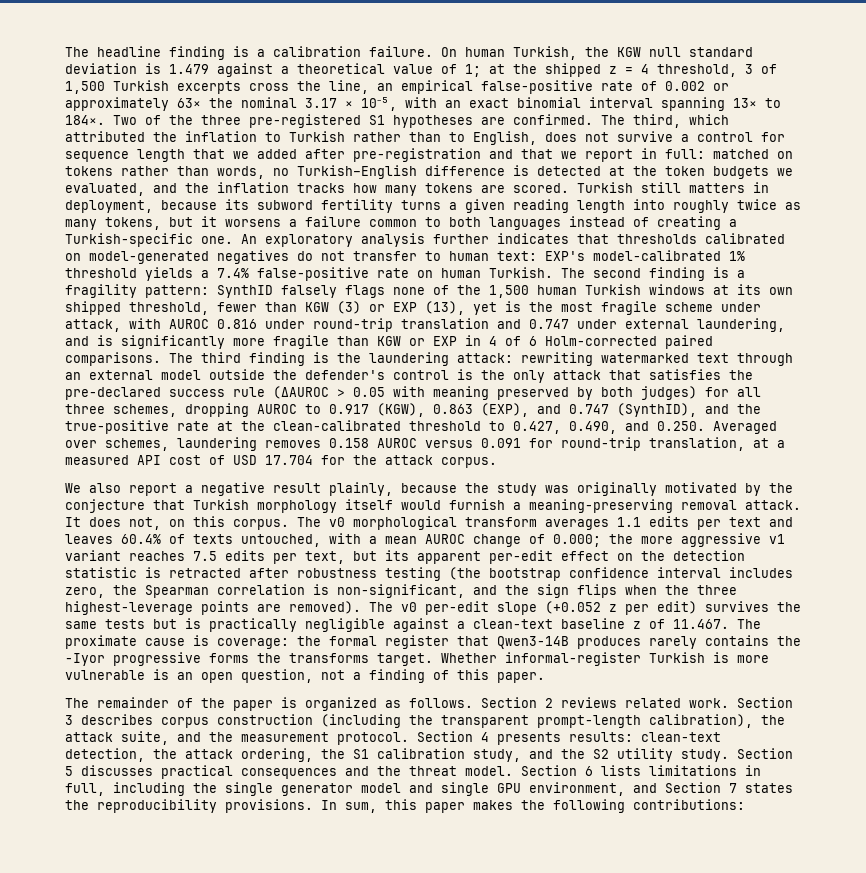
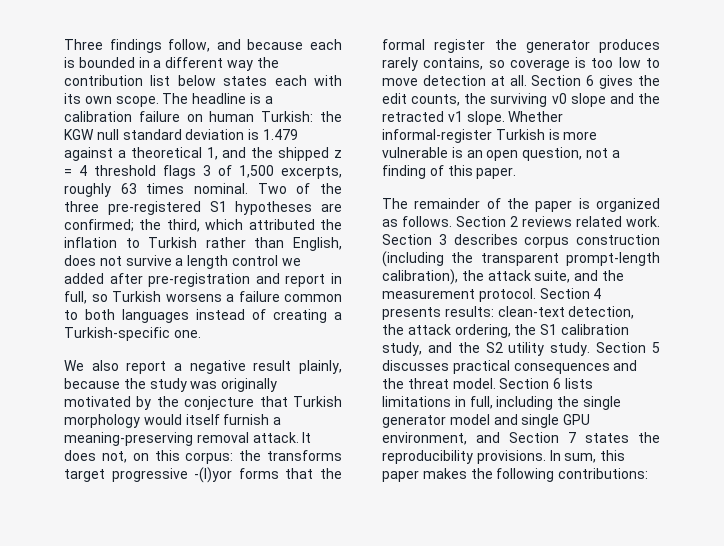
+ Three findings follow, and because each is bounded in a different way the contribution list below states each with its own scope.
- The headline finding is a calibration failure. On human Turkish, the KGW null standard deviation is 1.479 against a theoretical value of 1; at the shipped z = 4 threshold, 3 of 1,500 Turkish excerpts cross the line, an empirical false-positive rate of 0.002 or approximately 63× the nominal 3.17 × 10⁻⁵, with an exact binomial interval spanning 13× to 184×.
+ The headline is a calibration failure on human Turkish: the KGW null standard deviation is 1.479 against a theoretical 1, and the shipped z = 4 threshold flags 3 of 1,500 excerpts, roughly 63 times nominal.
- Two of the three pre-registered S1 hypotheses are confirmed. The third, which attributed the inflation to Turkish rather than to English, does not survive a control for sequence length that we added after pre-registration and that we report in full: matched on tokens rather than words, no Turkish–English difference is detected at the token budgets we evaluated, and the inflation tracks how many tokens are scored. Turkish still matters in deployment, because its subword fertility turns a given reading length into roughly twice as many tokens, but it worsens a failure common to both languages instead of creating a Turkish-specific one. An exploratory analysis further indicates that thresholds calibrated on model-generated negatives do not transfer to human text: EXP's model-calibrated 1% threshold yields a 7.4% false-positive rate on human Turkish. The second finding is a fragility pattern: SynthID falsely flags none of the 1,500 human Turkish windows at its own shipped threshold, fewer than KGW (3) or EXP (13), yet is the most fragile scheme under attack, with AUROC 0.816 under round-trip translation and 0.747 under external laundering, and is significantly more fragile than KGW or EXP in 4 of 6 Holm-corrected paired comparisons. The third finding is the laundering attack: rewriting watermarked text through an external model outside the defender's control is the only attack that satisfies the pre-declared success rule (ΔAUROC > 0.05 with meaning preserved by both judges) for all three schemes, dropping AUROC to 0.917 (KGW), 0.863 (EXP), and 0.747 (SynthID), and the true-positive rate at the clean-calibrated threshold to 0.427, 0.490, and 0.250. Averaged over schemes, laundering removes 0.158 AUROC versus 0.091 for round-trip translation, at a measured API cost of USD 17.704 for the attack corpus.
+ Two of the three pre-registered S1 hypotheses are confirmed; the third, which attributed the inflation to Turkish rather than English, does not survive a length control we added after pre-registration and report in full, so Turkish worsens a failure common to both languages instead of creating a Turkish-specific one.
- We also report a negative result plainly, because the study was originally motivated by the conjecture that Turkish morphology itself would furnish a meaning-preserving removal attack.
+ We also report a negative result plainly, because the study was originally motivated by the conjecture that Turkish morphology would itself furnish a meaning-preserving removal attack.
- It does not, on this corpus. The v0 morphological transform averages 1.1 edits per text and leaves 60.4% of texts untouched, with a mean AUROC change of 0.000; the more aggressive v1 variant reaches 7.5 edits per text, but its apparent per-edit effect on the detection statistic is retracted after robustness testing (the bootstrap confidence interval includes zero, the Spearman correlation is non-significant, and the sign flips when the three highest-leverage points are removed). The v0 per-edit slope (+0.052 z per edit) survives the same tests but is practically negligible against a clean-text baseline z of 11.467. The proximate cause is coverage: the formal register that Qwen3-14B produces rarely contains the -Iyor progressive forms the transforms target.
+ It does not, on this corpus: the transforms target progressive -(I)yor forms that the formal register the generator produces rarely contains, so coverage is too low to move detection at all. Section 6 gives the edit counts, the surviving v0 slope and the retracted v1 slope.

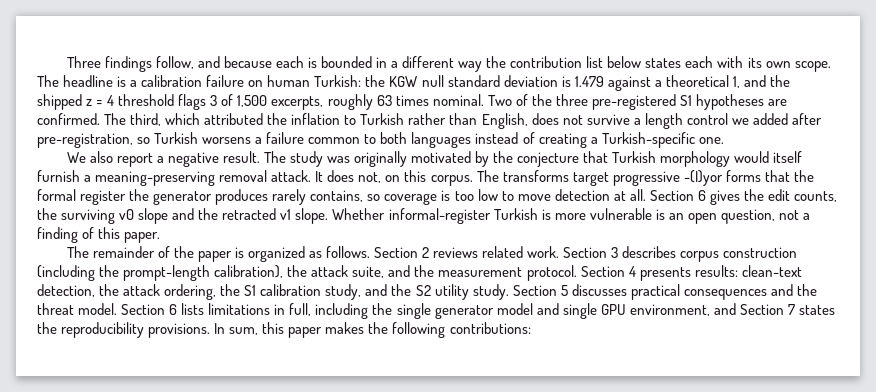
- Two of the three pre-registered S1 hypotheses are confirmed; the third, which attributed the inflation to Turkish rather than English, does not survive a length control we added after pre-registration and report in full, so Turkish worsens a failure common to both languages instead of creating a Turkish-specific one.
+ Two of the three pre-registered S1 hypotheses are confirmed. The third, which attributed the inflation to Turkish rather than English, does not survive a length control we added after pre-registration, so Turkish worsens a failure common to both languages instead of creating a Turkish-specific one.
- We also report a negative result plainly, because the study was originally motivated by the conjecture that Turkish morphology would itself furnish a meaning-preserving removal attack.
+ We also report a negative result. The study was originally motivated by the conjecture that Turkish morphology would itself furnish a meaning-preserving removal attack.
- It does not, on this corpus: the transforms target progressive -(I)yor forms that the formal register the generator produces rarely contains, so coverage is too low to move detection at all.
+ It does not, on this corpus. The transforms target progressive -(I)yor forms that the formal register the generator produces rarely contains, so coverage is too low to move detection at all.
- Section 3 describes corpus construction (including the transparent prompt-length calibration), the attack suite, and the measurement protocol.
+ Section 3 describes corpus construction (including the prompt-length calibration), the attack suite, and the measurement protocol.

